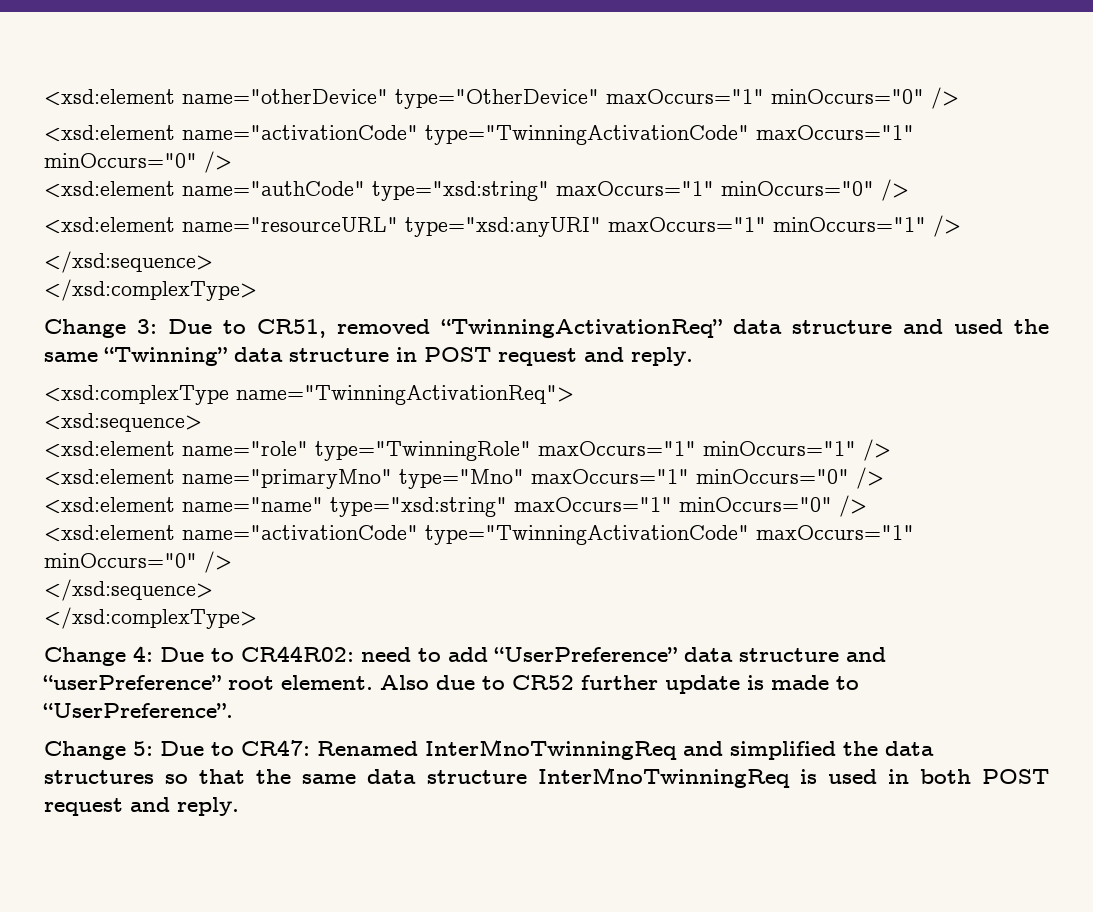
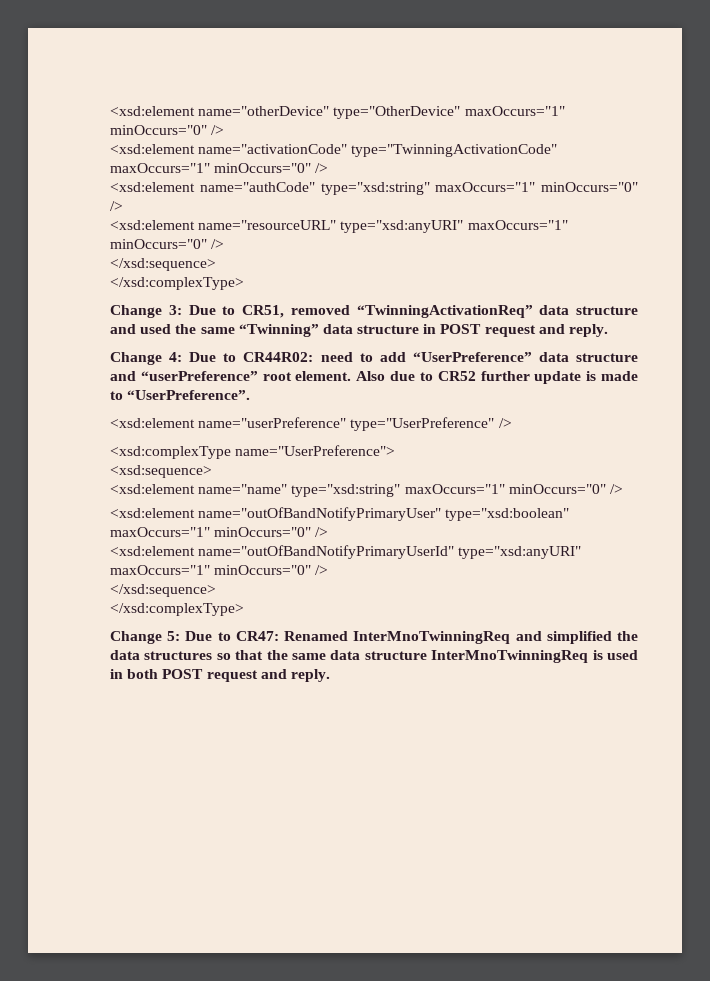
- <xsd:element name="resourceURL" type="xsd:anyURI" maxOccurs="1" minOccurs="1" />
+ <xsd:element name="resourceURL" type="xsd:anyURI" maxOccurs="1" minOccurs="0" />
- <xsd:complexType name="TwinningActivationReq">
- <xsd:sequence>
- <xsd:element name="role" type="TwinningRole" maxOccurs="1" minOccurs="1" />
- <xsd:element name="primaryMno" type="Mno" maxOccurs="1" minOccurs="0" />
- <xsd:element name="name" type="xsd:string" maxOccurs="1" minOccurs="0" />
- <xsd:element name="activationCode" type="TwinningActivationCode" maxOccurs="1" minOccurs="0" />
- </xsd:sequence>
- </xsd:complexType>
+ <xsd:element name="userPreference" type="UserPreference" />
+ <xsd:complexType name="UserPreference">
+ <xsd:sequence>
+ <xsd:element name="name" type="xsd:string" maxOccurs="1" minOccurs="0" />
+ <xsd:element name="outOfBandNotifyPrimaryUser" type="xsd:boolean" maxOccurs="1" minOccurs="0" />
+ <xsd:element name="outOfBandNotifyPrimaryUserId" type="xsd:anyURI" maxOccurs="1" minOccurs="0" />
+ </xsd:sequence>
+ </xsd:complexType>

